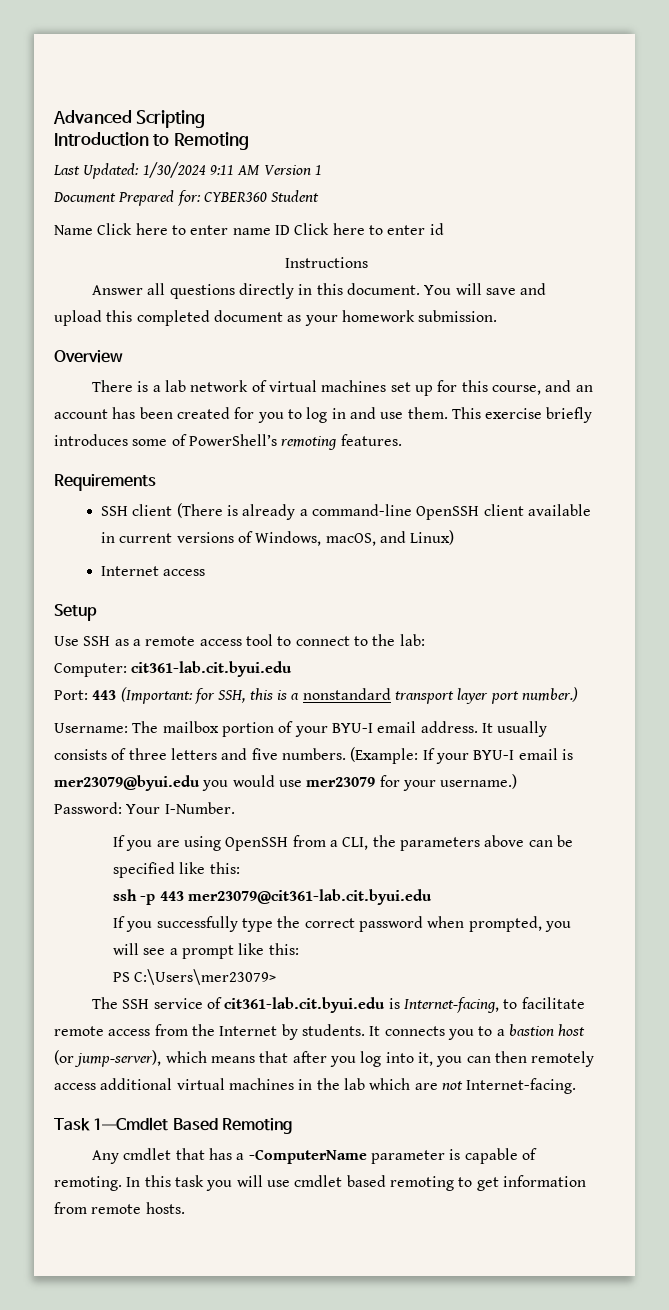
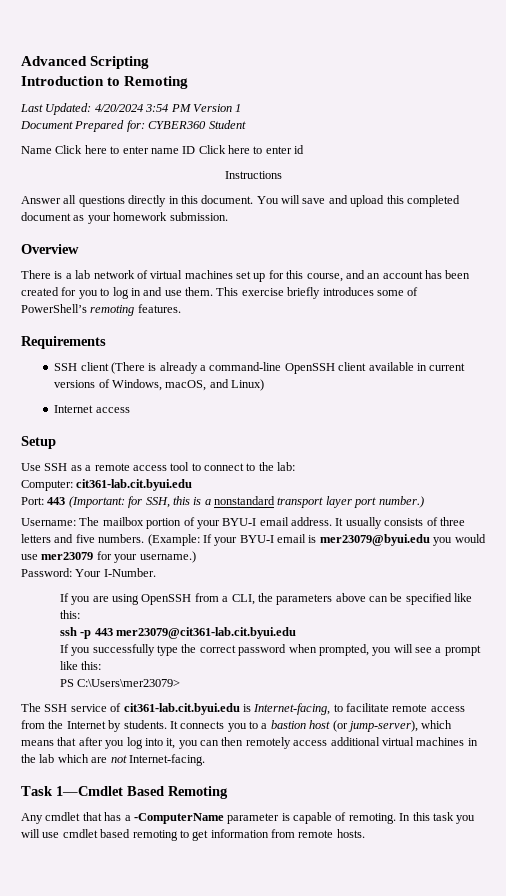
- Last Updated: 1/30/2024 9:11 AM Version 1
+ Last Updated: 4/20/2024 3:54 PM Version 1

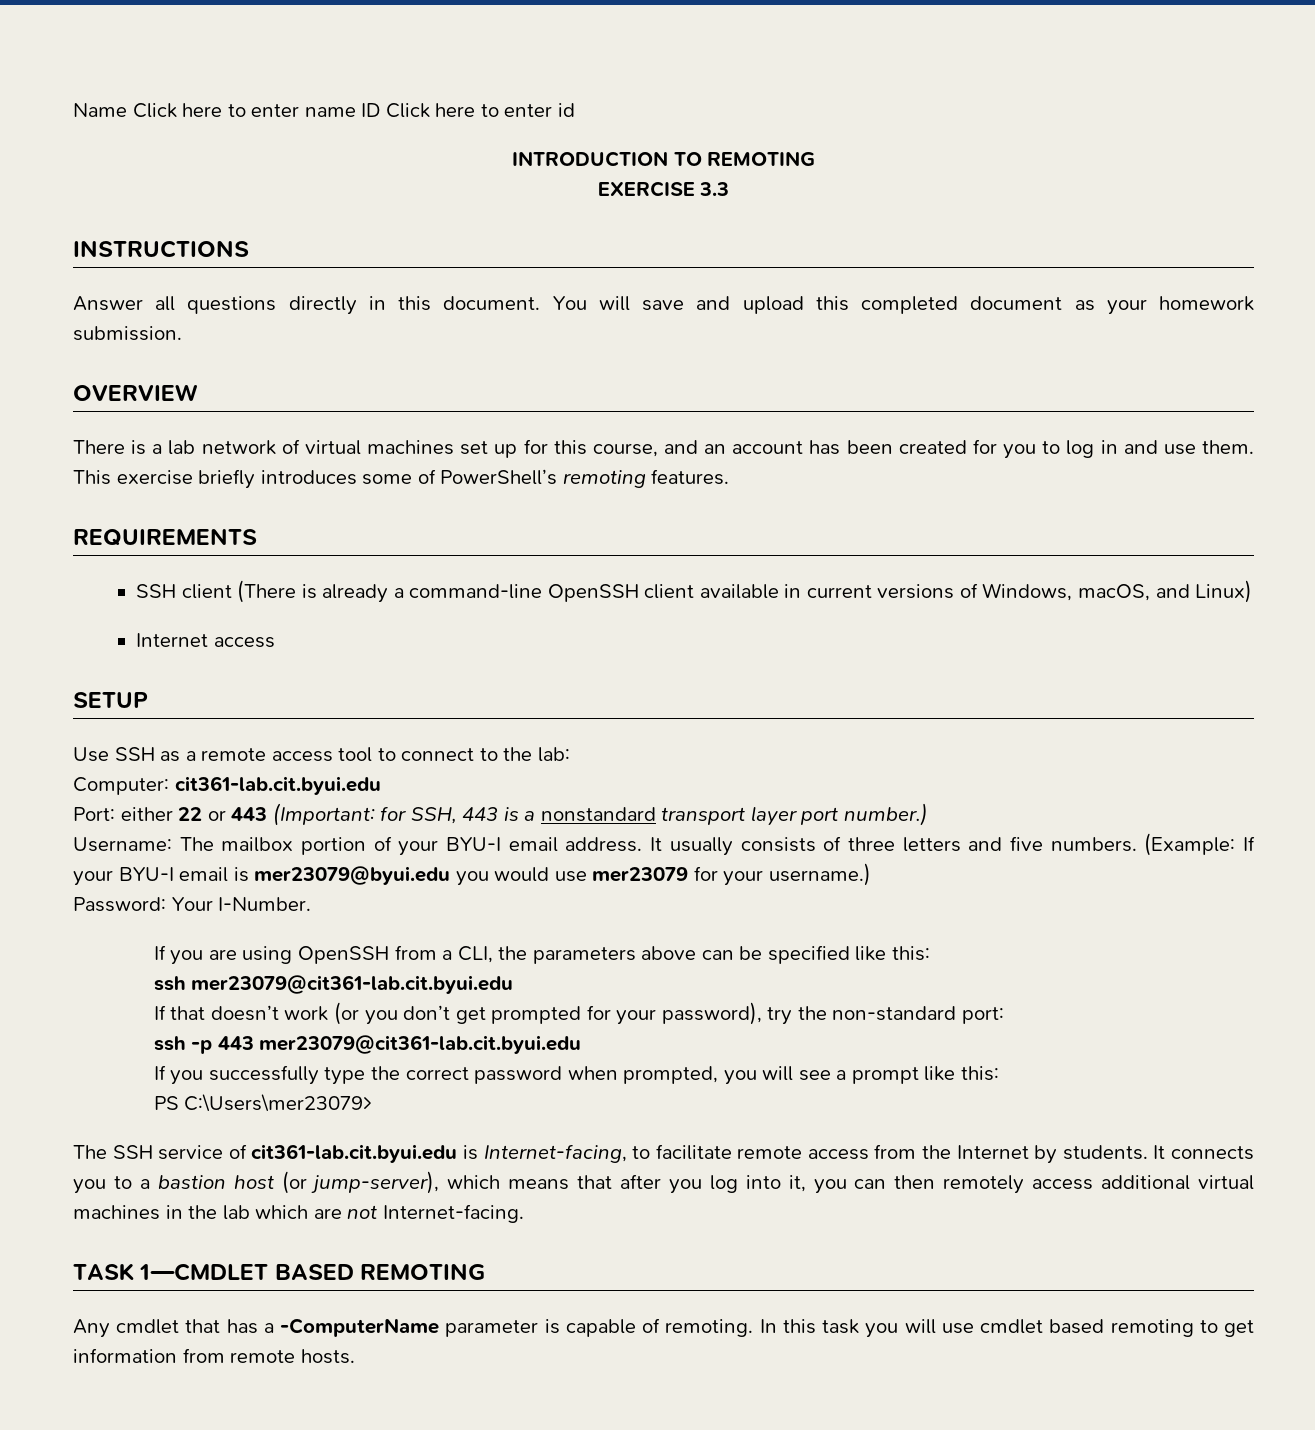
- Advanced Scripting
- Introduction to Remoting
- Last Updated: 4/20/2024 3:54 PM Version 1
- Document Prepared for: CYBER360 Student
- Instructions
+ INTRODUCTION TO REMOTING
+ EXERCISE 3.3
+ INSTRUCTIONS
- Overview
+ OVERVIEW
- Requirements
+ REQUIREMENTS
- Setup
+ SETUP
- Port: 443 (Important: for SSH, this is a nonstandard transport layer port number.)
+ Port: either 22 or 443 (Important: for SSH, 443 is a nonstandard transport layer port number.)
+ ssh mer23079@cit361-lab.cit.byui.edu
+ If that doesn’t work (or you don’t get prompted for your password), try the non-standard port:
- Task 1—Cmdlet Based Remoting
+ TASK 1—CMDLET BASED REMOTING

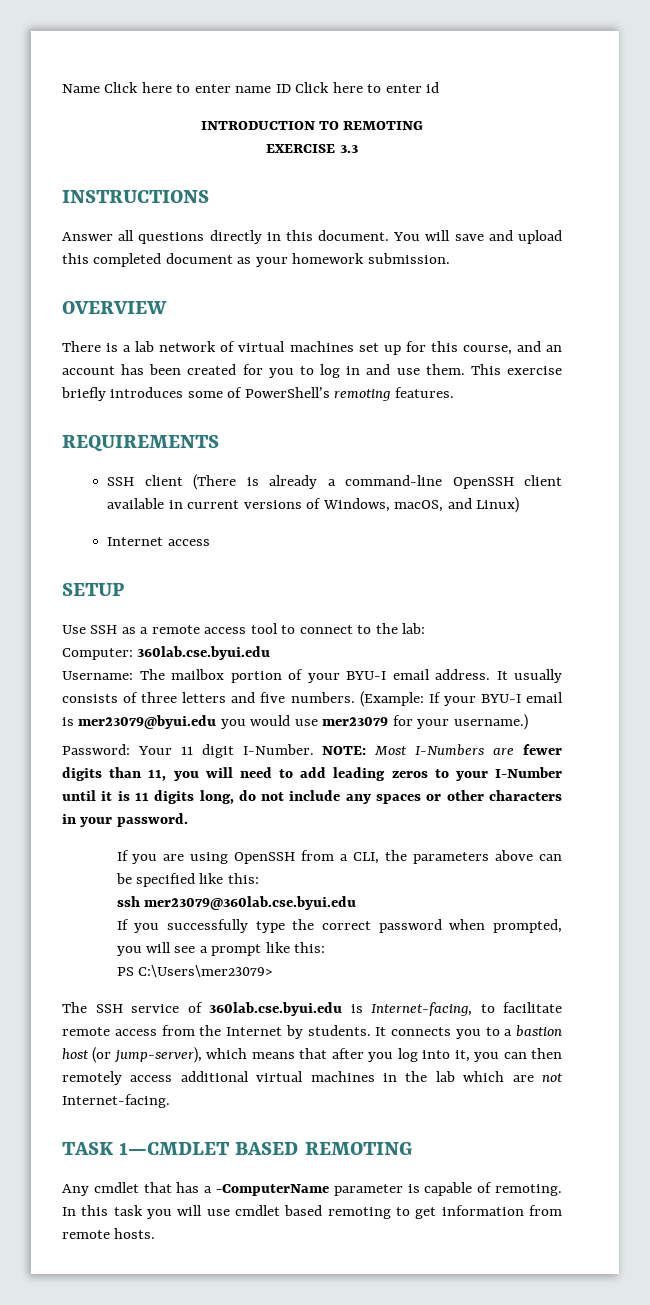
- Computer: cit361-lab.cit.byui.edu
- Port: either 22 or 443 (Important: for SSH, 443 is a nonstandard transport layer port number.)
+ Computer: 360lab.cse.byui.edu
- Password: Your I-Number.
+ Password: Your 11 digit I-Number. NOTE: Most I-Numbers are fewer digits than 11, you will need to add leading zeros to your I-Number until it is 11 digits long, do not include any spaces or other characters in your password.
- ssh mer23079@cit361-lab.cit.byui.edu
- If that doesn’t work (or you don’t get prompted for your password), try the non-standard port:
- ssh -p 443 mer23079@cit361-lab.cit.byui.edu
+ ssh mer23079@360lab.cse.byui.edu
- The SSH service of cit361-lab.cit.byui.edu is Internet-facing, to facilitate remote access from the Internet by students.
+ The SSH service of 360lab.cse.byui.edu is Internet-facing, to facilitate remote access from the Internet by students.

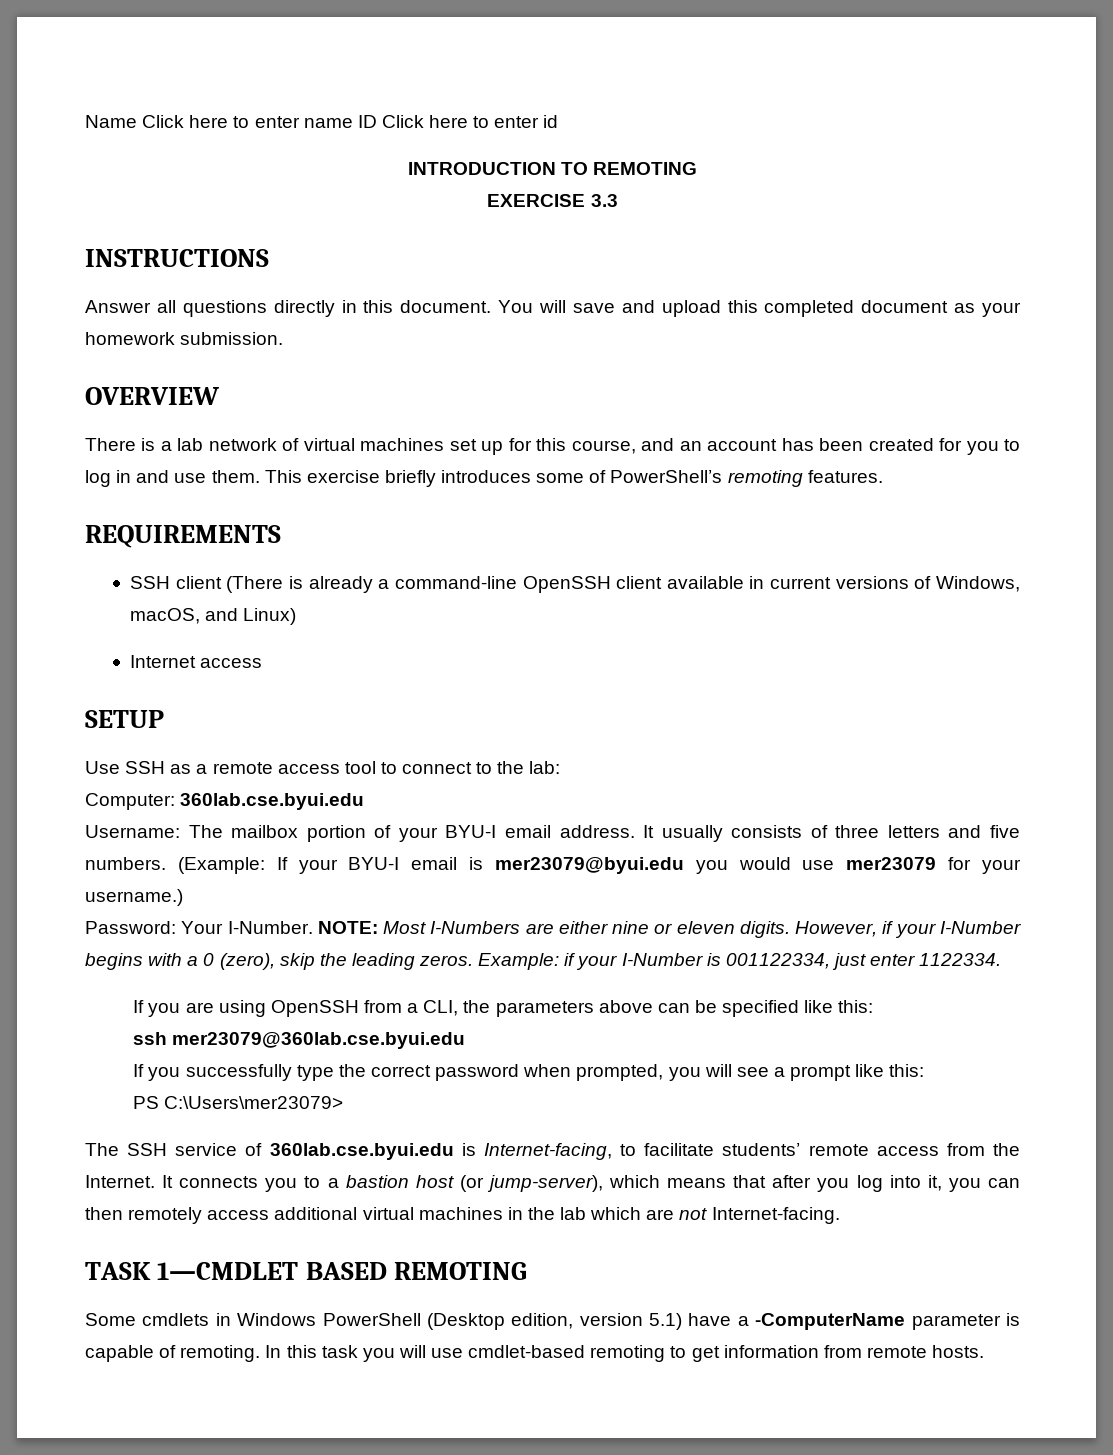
- Password: Your 11 digit I-Number.
+ Password: Your I-Number.
- NOTE: Most I-Numbers are fewer digits than 11, you will need to add leading zeros to your I-Number until it is 11 digits long, do not include any spaces or other characters in your password.
+ NOTE: Most I-Numbers are either nine or eleven digits. However, if your I-Number begins with a 0 (zero), skip the leading zeros. Example: if your I-Number is 001122334, just enter 1122334.
- The SSH service of 360lab.cse.byui.edu is Internet-facing, to facilitate remote access from the Internet by students.
+ The SSH service of 360lab.cse.byui.edu is Internet-facing, to facilitate students’ remote access from the Internet.
- Any cmdlet that has a -ComputerName parameter is capable of remoting.
+ Some cmdlets in Windows PowerShell (Desktop edition, version 5.1) have a -ComputerName parameter is capable of remoting.
- In this task you will use cmdlet based remoting to get information from remote hosts.
+ In this task you will use cmdlet-based remoting to get information from remote hosts.

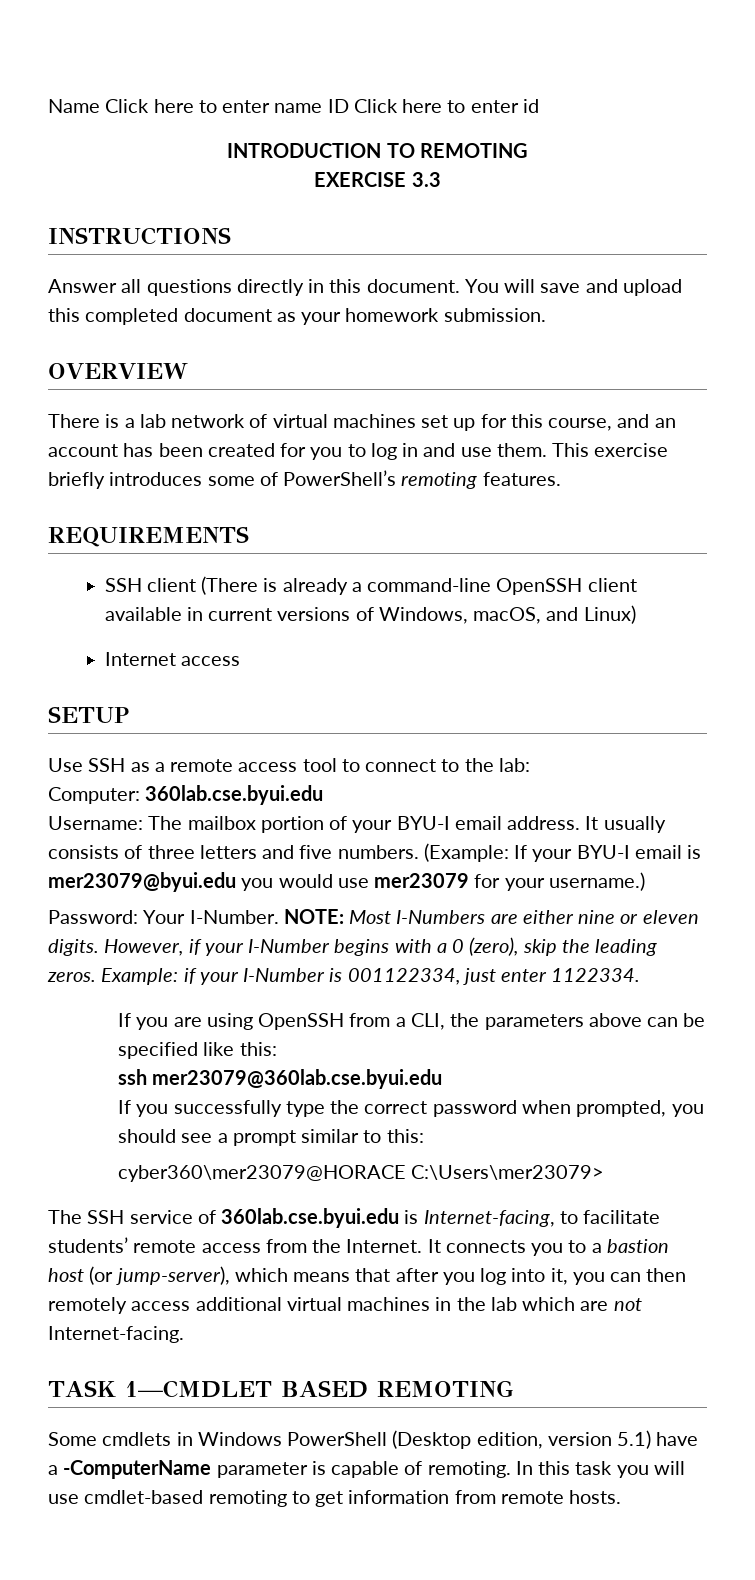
- If you successfully type the correct password when prompted, you will see a prompt like this:
- PS C:\Users\mer23079>
+ If you successfully type the correct password when prompted, you should see a prompt similar to this:
+ cyber360\mer23079@HORACE C:\Users\mer23079>

